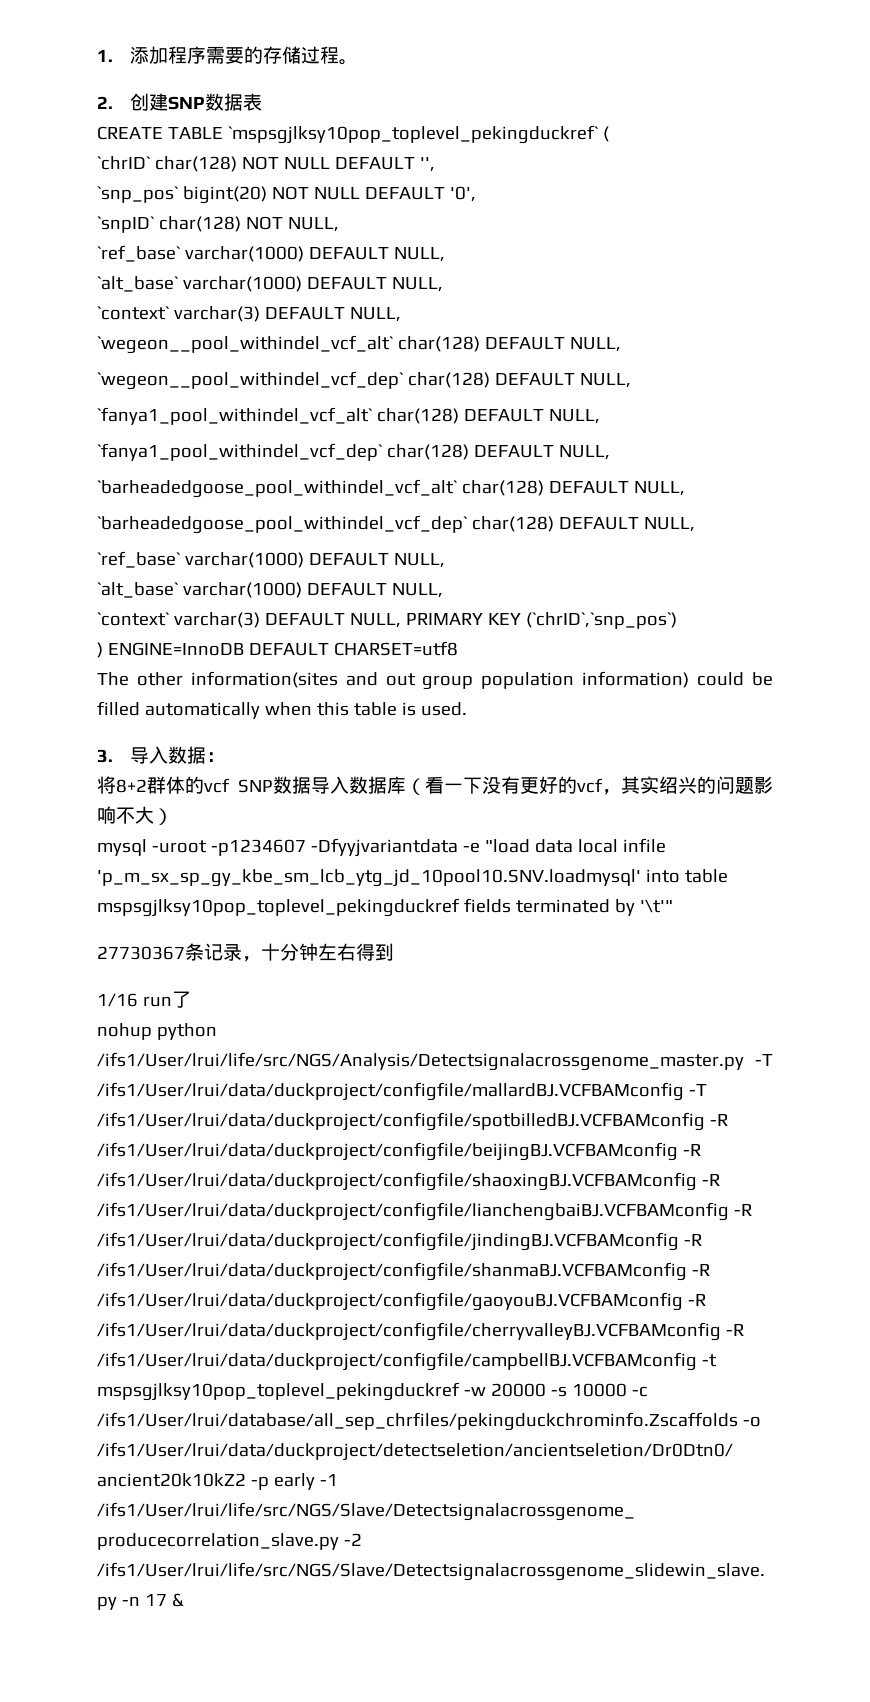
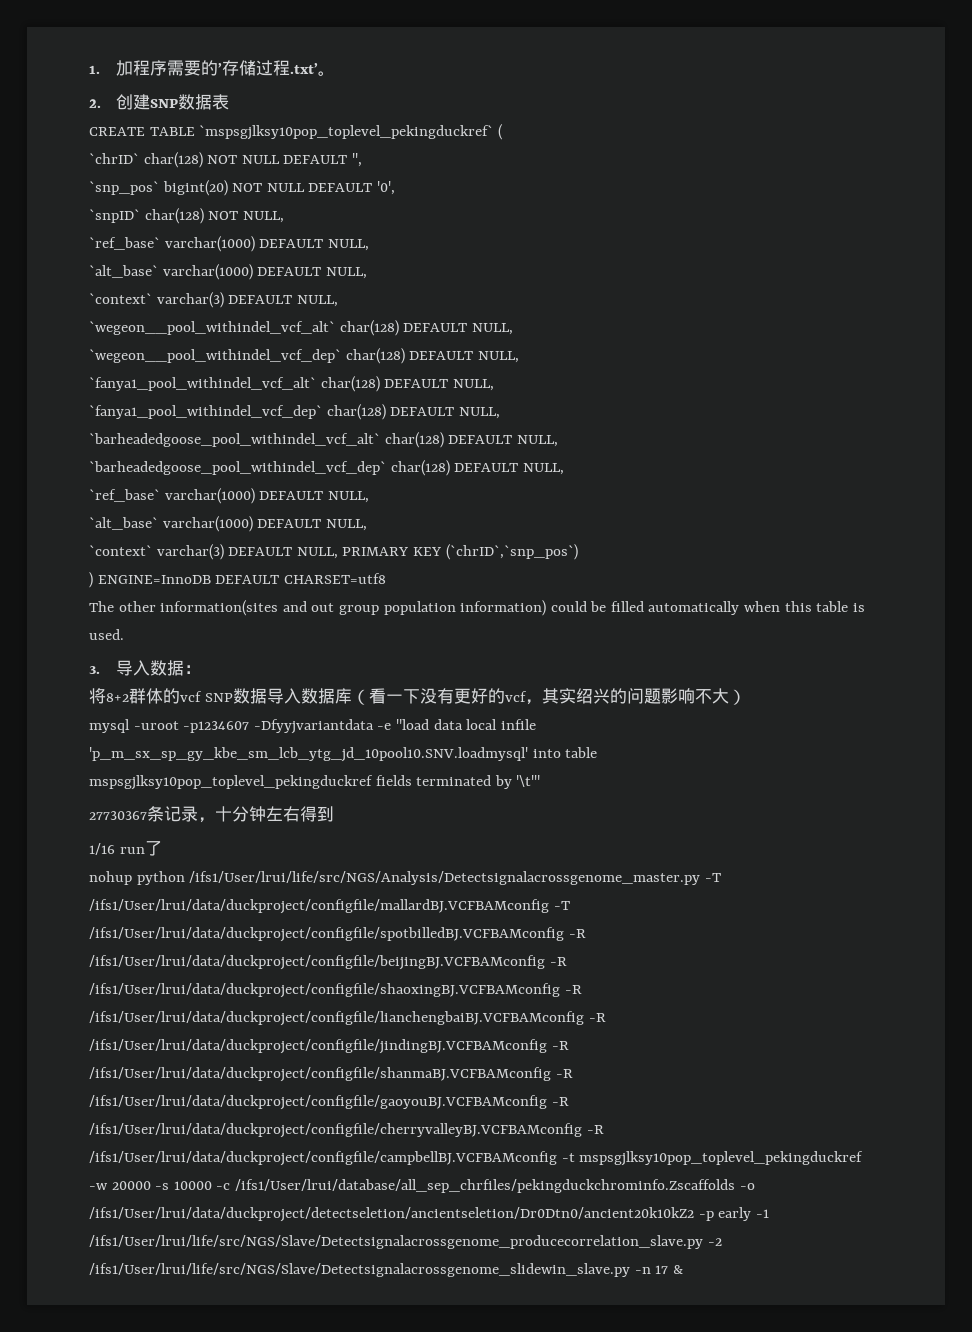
- 1.添加程序需要的存储过程。
+ 1.加程序需要的’存储过程.txt’。

